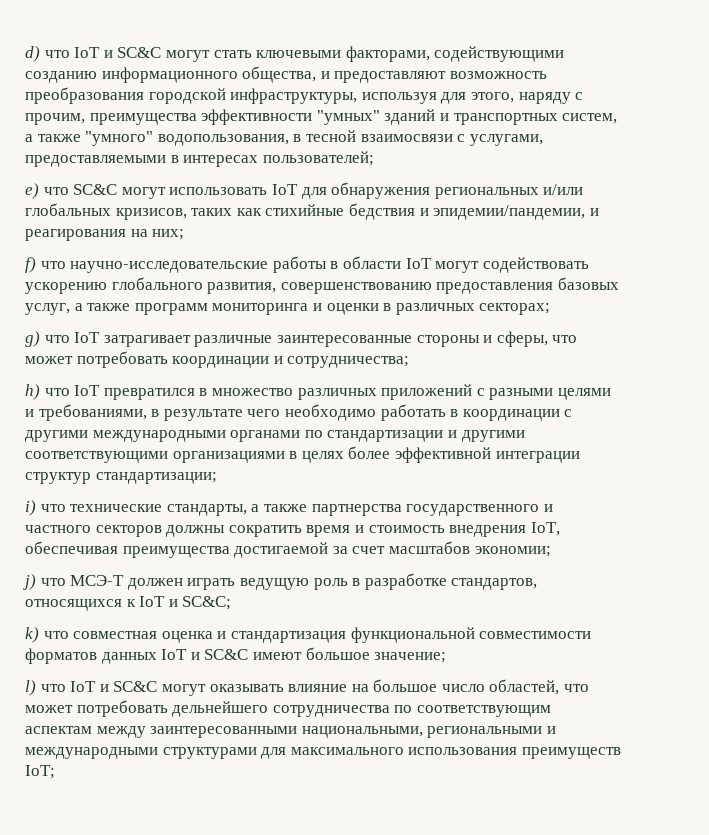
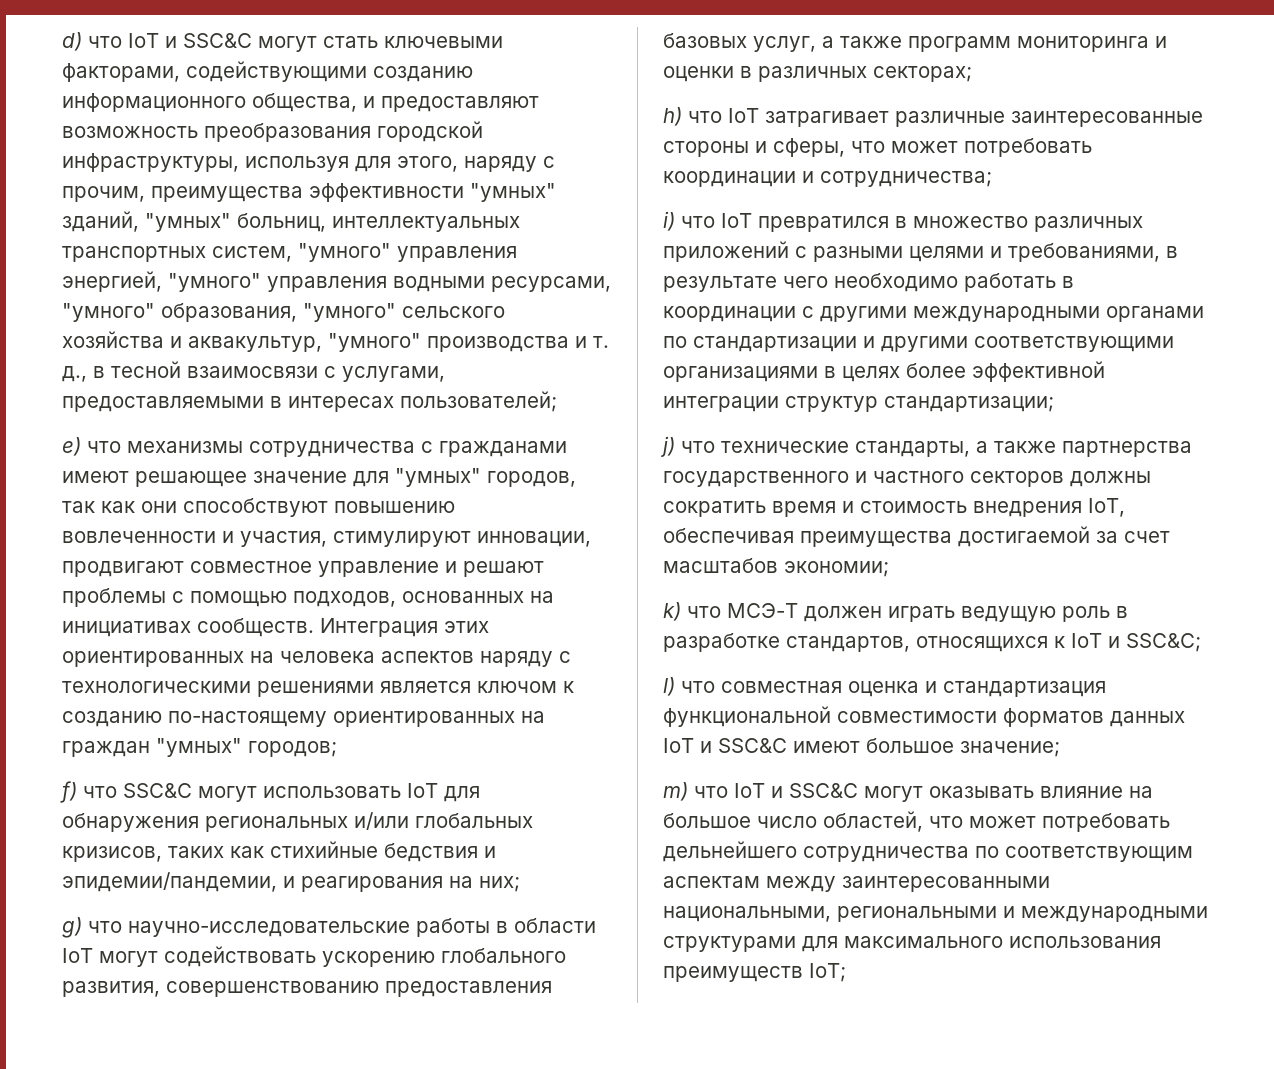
- d) что IoT и SC&C могут стать ключевыми факторами, содействующими созданию информационного общества, и предоставляют возможность преобразования городской инфраструктуры, используя для этого, наряду с прочим, преимущества эффективности "умных" зданий и транспортных систем, а также "умного" водопользования, в тесной взаимосвязи с услугами, предоставляемыми в интересах пользователей;
+ d) что IoT и SSC&C могут стать ключевыми факторами, содействующими созданию информационного общества, и предоставляют возможность преобразования городской инфраструктуры, используя для этого, наряду с прочим, преимущества эффективности "умных" зданий, "умных" больниц, интеллектуальных транспортных систем, "умного" управления энергией, "умного" управления водными ресурсами, "умного" образования, "умного" сельского хозяйства и аквакультур, "умного" производства и т. д., в тесной взаимосвязи с услугами, предоставляемыми в интересах пользователей;
- e) что SC&C могут использовать IoT для обнаружения региональных и/или глобальных кризисов, таких как стихийные бедствия и эпидемии/пандемии, и реагирования на них;
+ e) что механизмы сотрудничества с гражданами имеют решающее значение для "умных" городов, так как они способствуют повышению вовлеченности и участия, стимулируют инновации, продвигают совместное управление и решают проблемы с помощью подходов, основанных на инициативах сообществ. Интеграция этих ориентированных на человека аспектов наряду с технологическими решениями является ключом к созданию по-настоящему ориентированных на граждан "умных" городов;
+ f) что SSC&C могут использовать IoT для обнаружения региональных и/или глобальных кризисов, таких как стихийные бедствия и эпидемии/пандемии, и реагирования на них;
- f) что научно-исследовательские работы в области IoT могут содействовать ускорению глобального развития, совершенствованию предоставления базовых услуг, а также программ мониторинга и оценки в различных секторах;
+ g) что научно-исследовательские работы в области IoT могут содействовать ускорению глобального развития, совершенствованию предоставления базовых услуг, а также программ мониторинга и оценки в различных секторах;
- g) что IoT затрагивает различные заинтересованные стороны и сферы, что может потребовать координации и сотрудничества;
+ h) что IoT затрагивает различные заинтересованные стороны и сферы, что может потребовать координации и сотрудничества;
- h) что IoT превратился в множество различных приложений с разными целями и требованиями, в результате чего необходимо работать в координации с другими международными органами по стандартизации и другими соответствующими организациями в целях более эффективной интеграции структур стандартизации;
+ i) что IoT превратился в множество различных приложений с разными целями и требованиями, в результате чего необходимо работать в координации с другими международными органами по стандартизации и другими соответствующими организациями в целях более эффективной интеграции структур стандартизации;
- i) что технические стандарты, а также партнерства государственного и частного секторов должны сократить время и стоимость внедрения IoT, обеспечивая преимущества достигаемой за счет масштабов экономии;
+ j) что технические стандарты, а также партнерства государственного и частного секторов должны сократить время и стоимость внедрения IoT, обеспечивая преимущества достигаемой за счет масштабов экономии;
- j) что МСЭ-Т должен играть ведущую роль в разработке стандартов, относящихся к IoT и SC&C;
- k) что совместная оценка и стандартизация функциональной совместимости форматов данных IoT и SC&C имеют большое значение;
+ k) что МСЭ-Т должен играть ведущую роль в разработке стандартов, относящихся к IoT и SSC&C;
+ l) что совместная оценка и стандартизация функциональной совместимости форматов данных IoT и SSC&C имеют большое значение;
- l) что IoT и SC&C могут оказывать влияние на большое число областей, что может потребовать дельнейшего сотрудничества по соответствующим аспектам между заинтересованными национальными, региональными и международными структурами для максимального использования преимуществ IoT;
+ m) что IoT и SSC&C могут оказывать влияние на большое число областей, что может потребовать дельнейшего сотрудничества по соответствующим аспектам между заинтересованными национальными, региональными и международными структурами для максимального использования преимуществ IoT;

